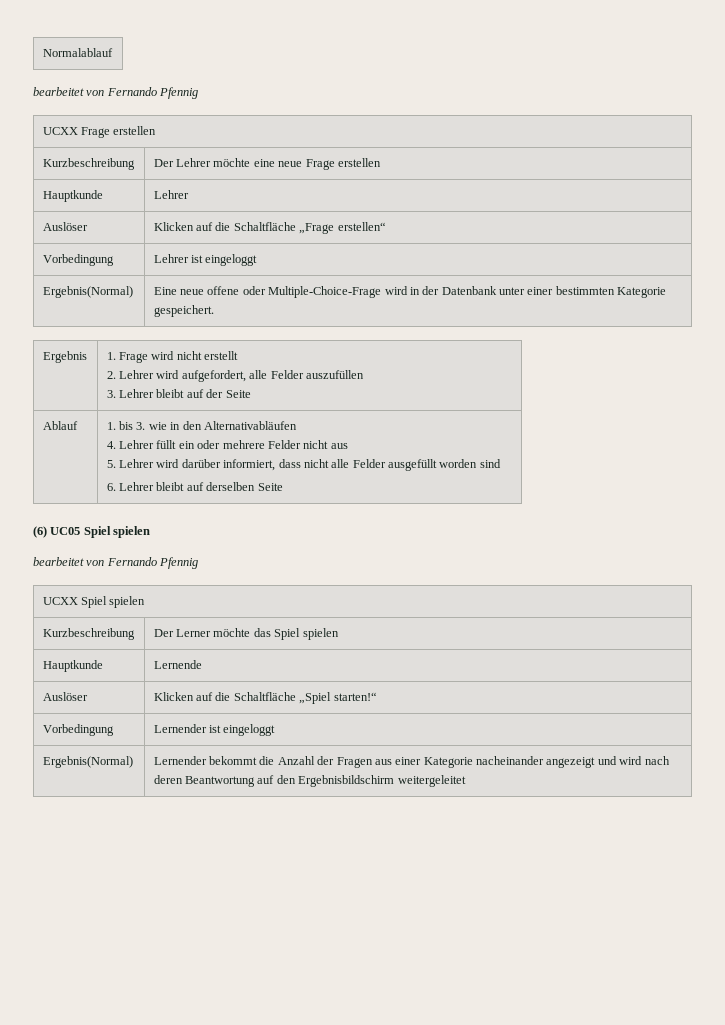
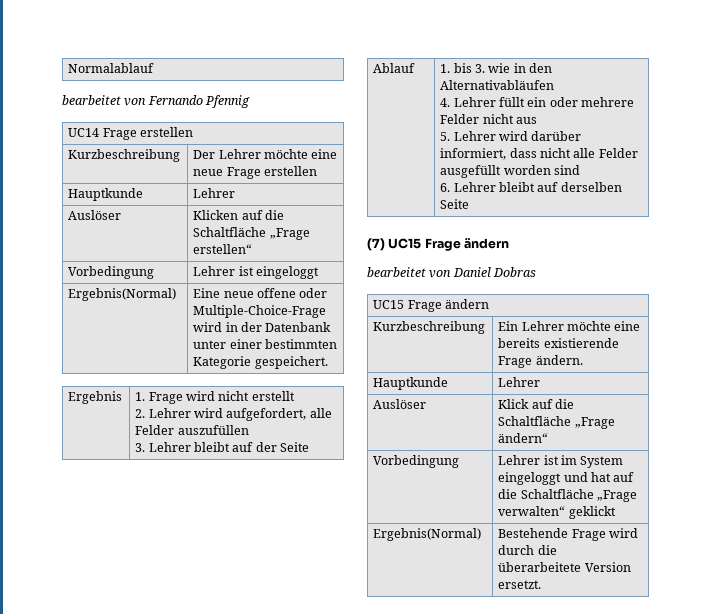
- UCXX Frage erstellen
+ UC14 Frage erstellen
- (6) UC05 Spiel spielen
- bearbeitet von Fernando Pfennig
- UCXX Spiel spielen
- Kurzbeschreibung | Der Lerner möchte das Spiel spielen
- Hauptkunde | Lernende
- Auslöser | Klicken auf die Schaltfläche „Spiel starten!“
- Vorbedingung | Lernender ist eingeloggt
- Ergebnis(Normal) | Lernender bekommt die Anzahl der Fragen aus einer Kategorie nacheinander angezeigt und wird nach deren Beantwortung auf den Ergebnisbildschirm weitergeleitet
+ (7) UC15 Frage ändern
+ bearbeitet von Daniel Dobras
+ UC15 Frage ändern
+ Kurzbeschreibung | Ein Lehrer möchte eine bereits existierende Frage ändern.
+ Hauptkunde | Lehrer
+ Auslöser | Klick auf die Schaltfläche „Frage ändern“
+ Vorbedingung | Lehrer ist im System eingeloggt und hat auf die Schaltfläche „Frage verwalten“ geklickt
+ Ergebnis(Normal) | Bestehende Frage wird durch die überarbeitete Version ersetzt.

